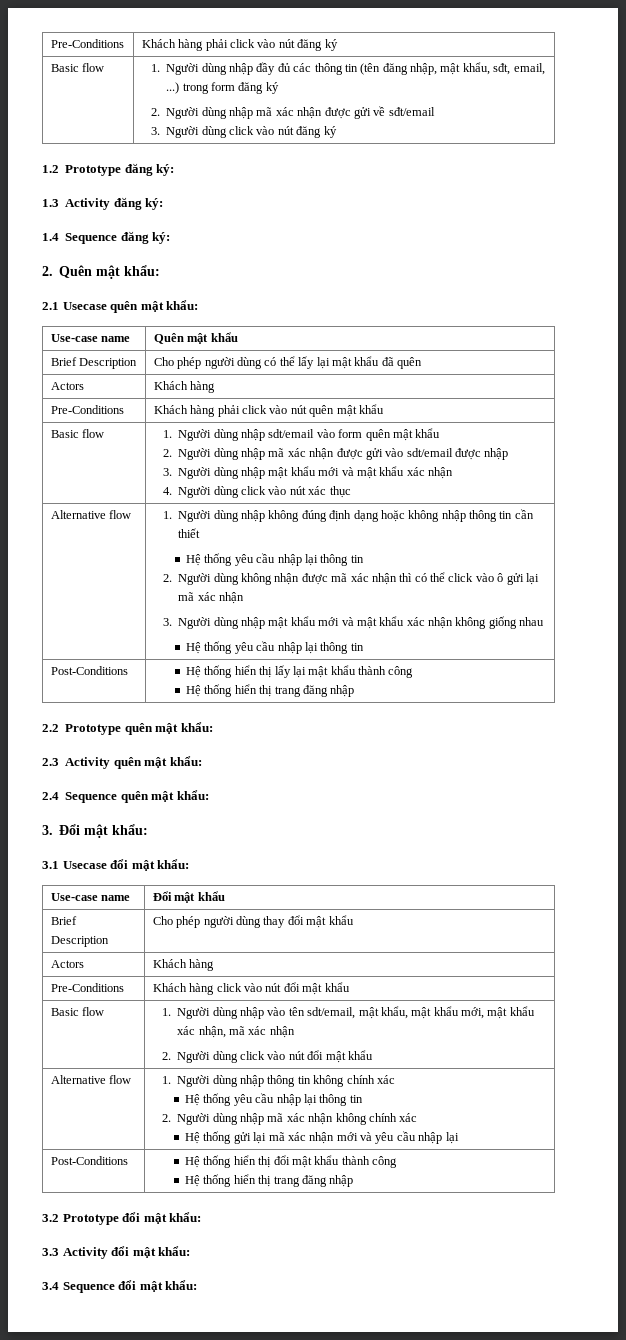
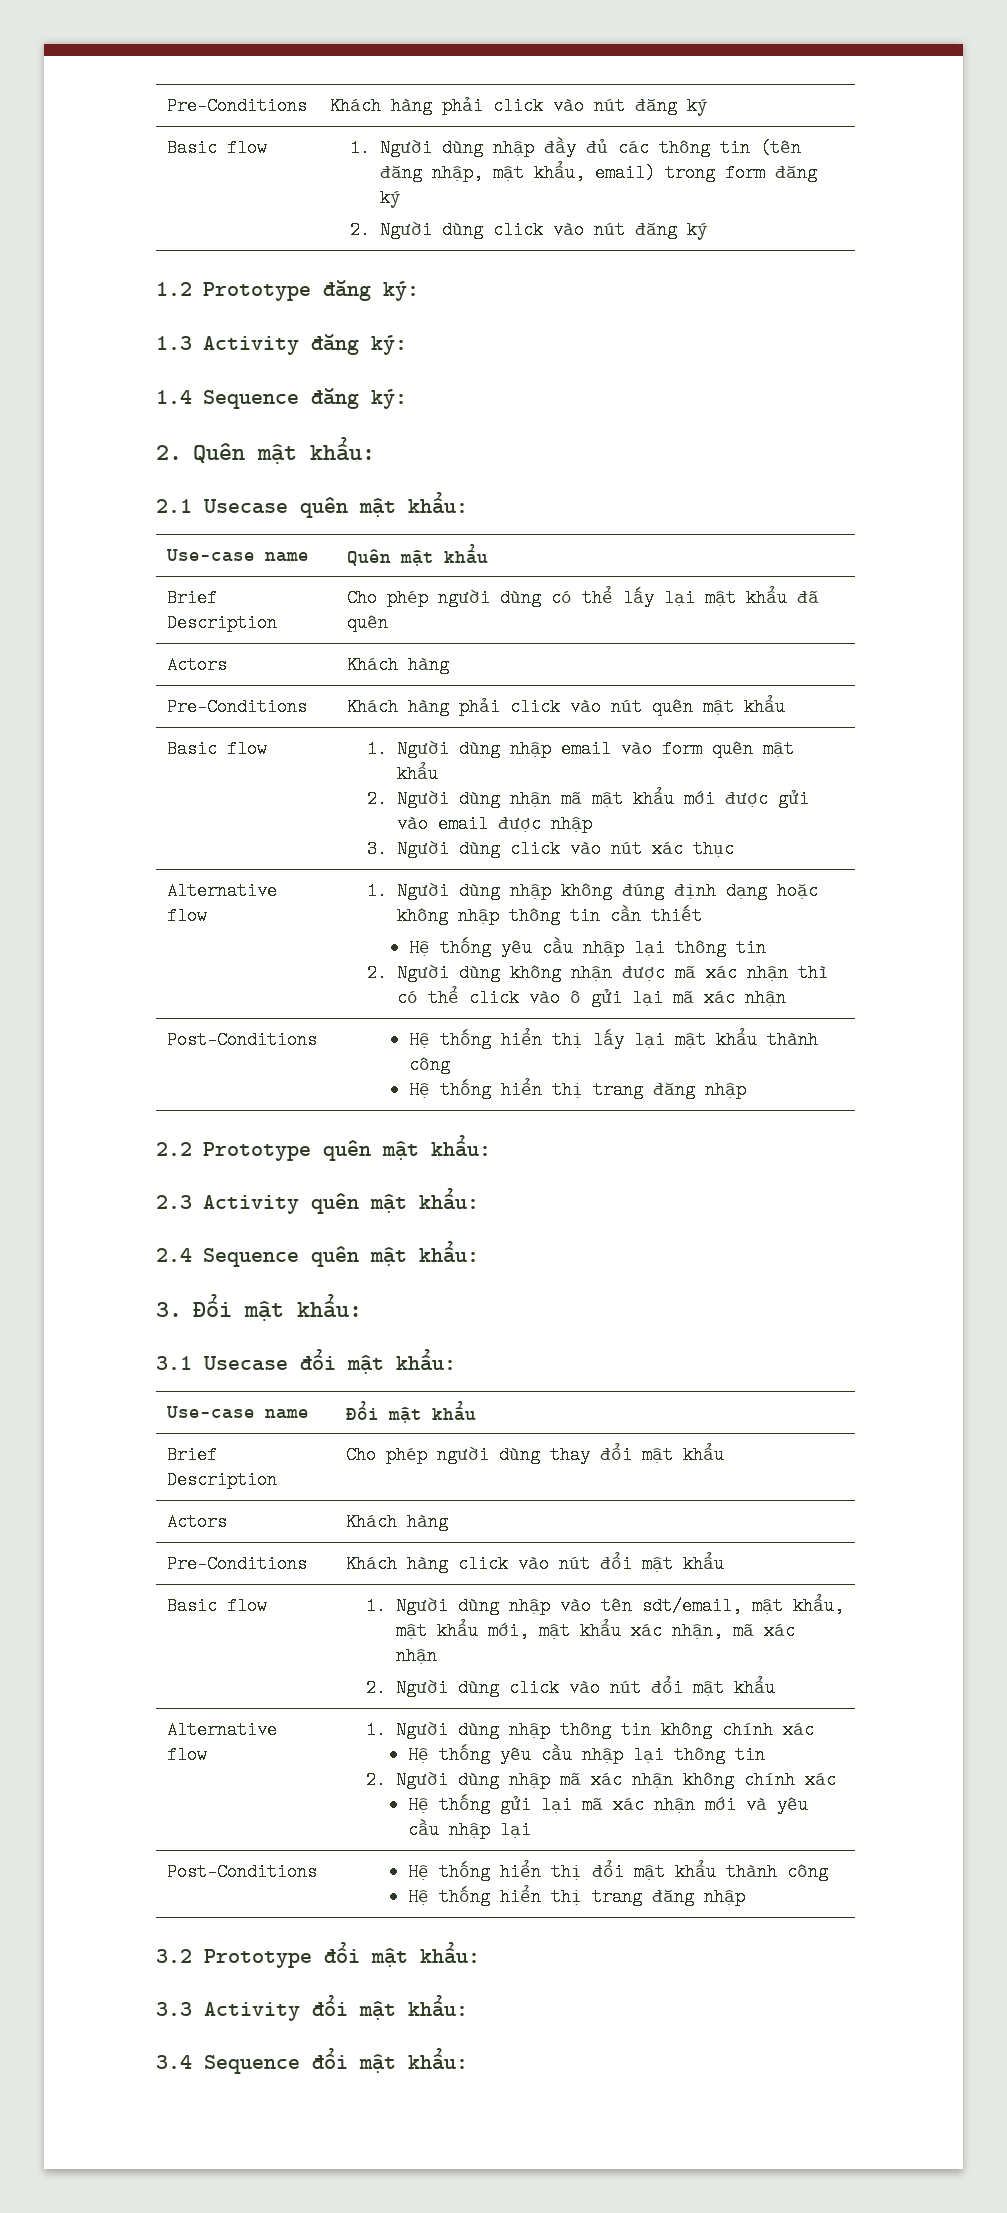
- 1. Người dùng nhập đầy đủ các thông tin (tên đăng nhập, mật khẩu, sđt, email, ...) trong form đăng ký
+ 1. Người dùng nhập đầy đủ các thông tin (tên đăng nhập, mật khẩu, email) trong form đăng ký
- 2. Người dùng nhập mã xác nhận được gửi về sđt/email
- 3. Người dùng click vào nút đăng ký
+ 2. Người dùng click vào nút đăng ký
- 1. Người dùng nhập sdt/email vào form quên mật khẩu
+ 1. Người dùng nhập email vào form quên mật khẩu
- 2. Người dùng nhập mã xác nhận được gửi vào sdt/email được nhập
- 3. Người dùng nhập mật khẩu mới và mật khẩu xác nhận
- 4. Người dùng click vào nút xác thục
+ 2. Người dùng nhận mã mật khẩu mới được gửi vào email được nhập
+ 3. Người dùng click vào nút xác thục
- 3. Người dùng nhập mật khẩu mới và mật khẩu xác nhận không giống nhau
- Hệ thống yêu cầu nhập lại thông tin

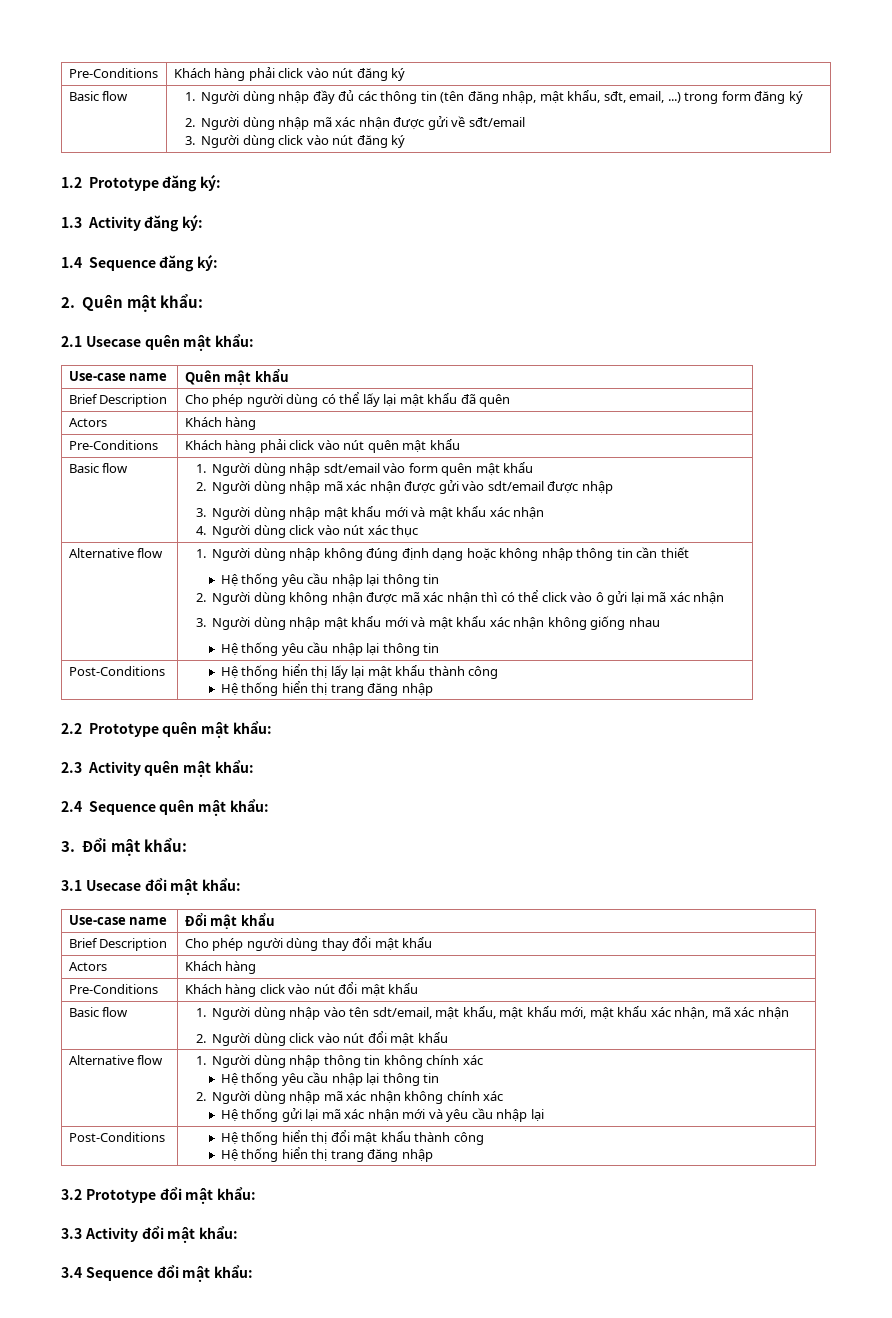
- 1. Người dùng nhập đầy đủ các thông tin (tên đăng nhập, mật khẩu, email) trong form đăng ký
+ 1. Người dùng nhập đầy đủ các thông tin (tên đăng nhập, mật khẩu, sđt, email, ...) trong form đăng ký
- 2. Người dùng click vào nút đăng ký
+ 2. Người dùng nhập mã xác nhận được gửi về sđt/email
+ 3. Người dùng click vào nút đăng ký
- 1. Người dùng nhập email vào form quên mật khẩu
+ 1. Người dùng nhập sdt/email vào form quên mật khẩu
- 2. Người dùng nhận mã mật khẩu mới được gửi vào email được nhập
- 3. Người dùng click vào nút xác thục
+ 2. Người dùng nhập mã xác nhận được gửi vào sdt/email được nhập
+ 3. Người dùng nhập mật khẩu mới và mật khẩu xác nhận
+ 4. Người dùng click vào nút xác thục
+ 3. Người dùng nhập mật khẩu mới và mật khẩu xác nhận không giống nhau
+ Hệ thống yêu cầu nhập lại thông tin

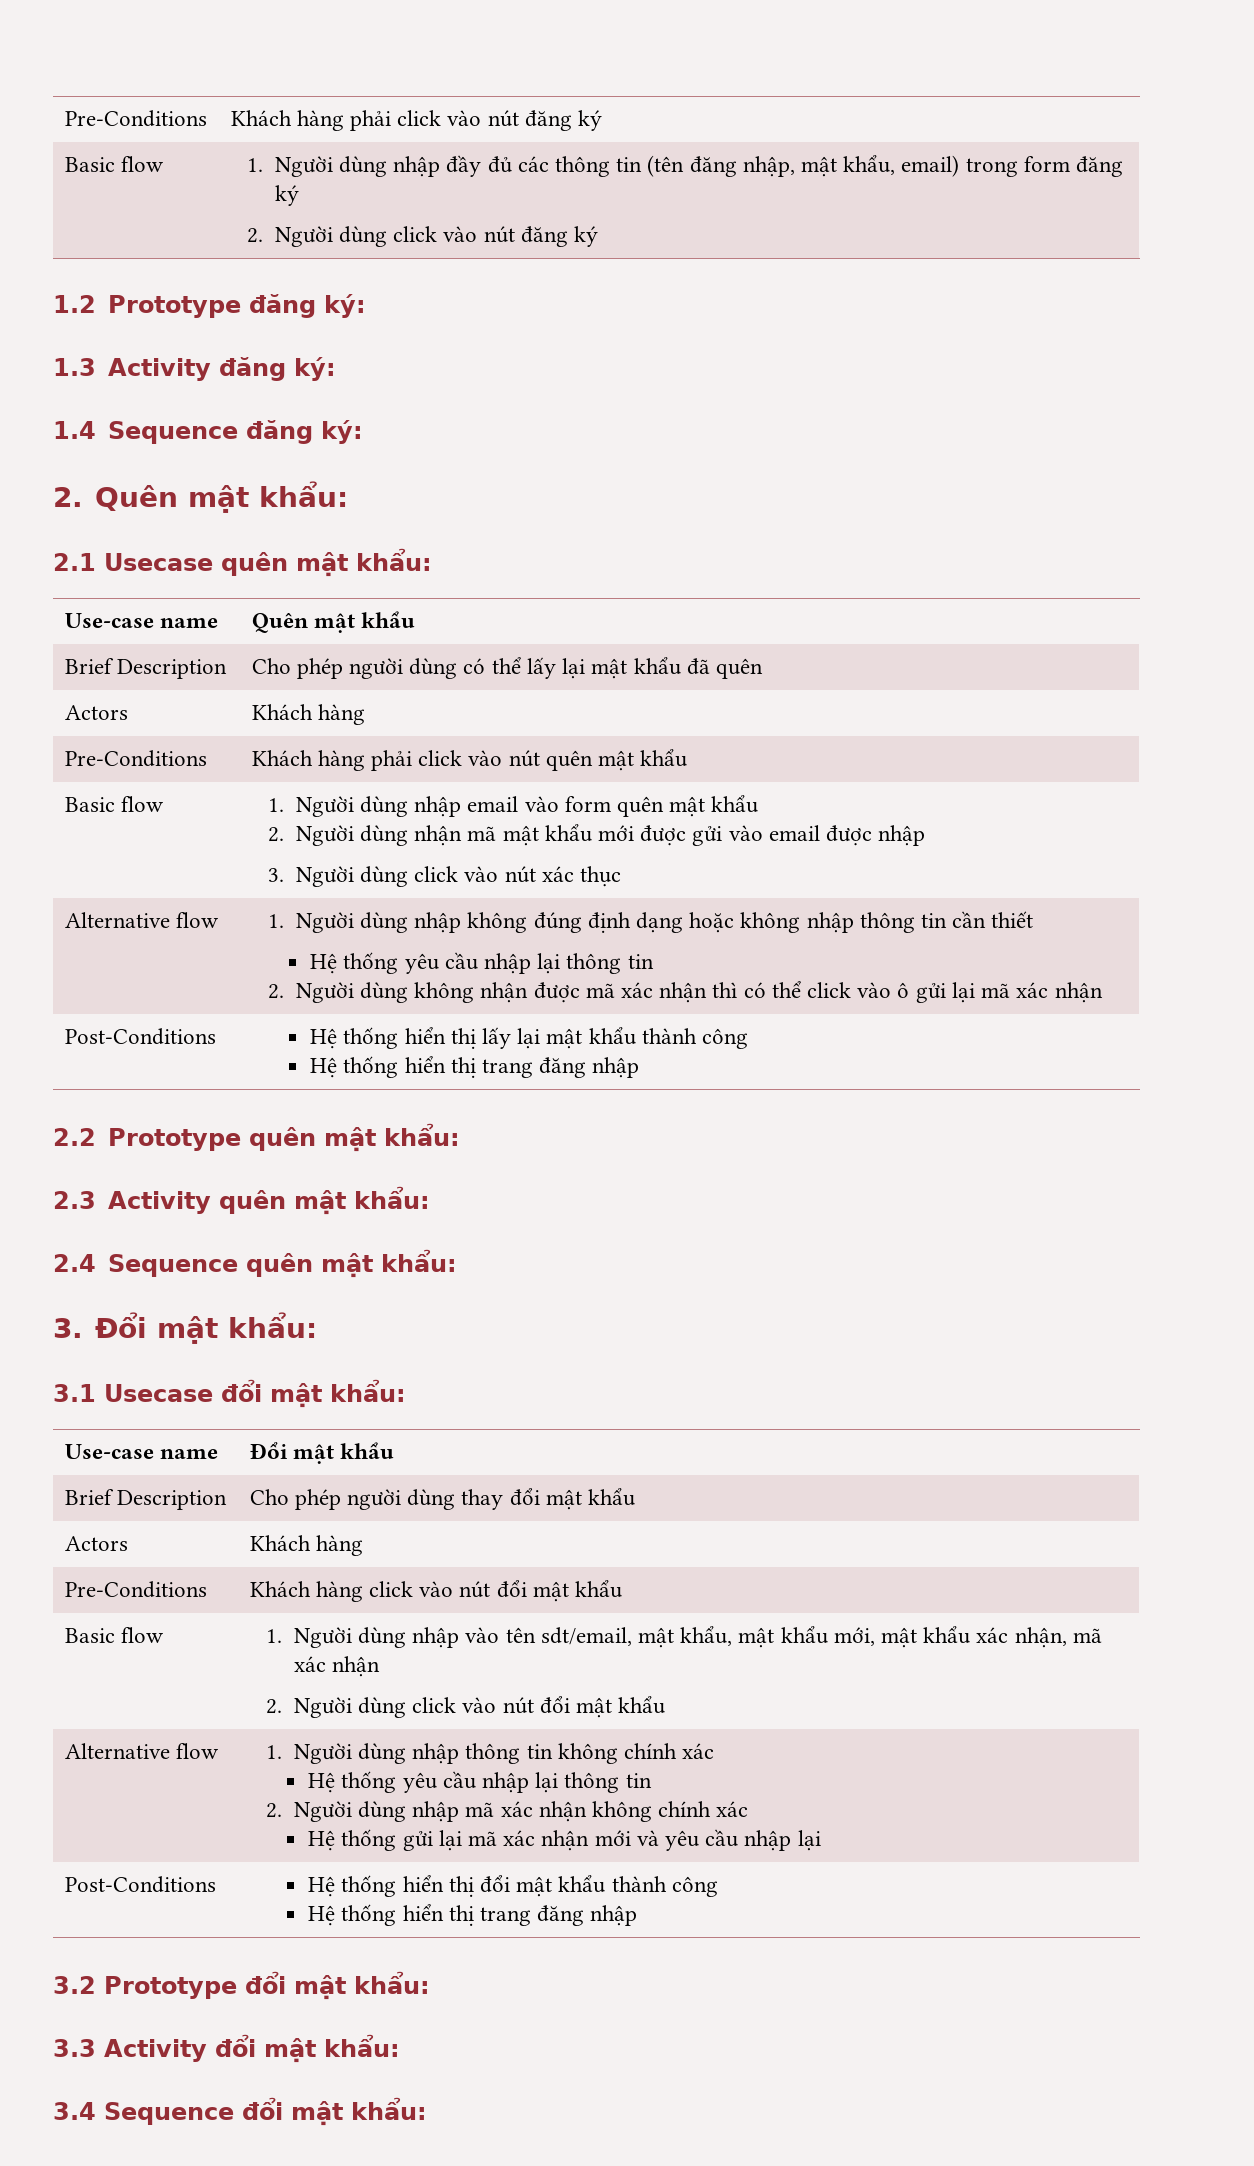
- 1. Người dùng nhập đầy đủ các thông tin (tên đăng nhập, mật khẩu, sđt, email, ...) trong form đăng ký
+ 1. Người dùng nhập đầy đủ các thông tin (tên đăng nhập, mật khẩu, email) trong form đăng ký
- 2. Người dùng nhập mã xác nhận được gửi về sđt/email
- 3. Người dùng click vào nút đăng ký
+ 2. Người dùng click vào nút đăng ký
- 1. Người dùng nhập sdt/email vào form quên mật khẩu
+ 1. Người dùng nhập email vào form quên mật khẩu
- 2. Người dùng nhập mã xác nhận được gửi vào sdt/email được nhập
- 3. Người dùng nhập mật khẩu mới và mật khẩu xác nhận
- 4. Người dùng click vào nút xác thục
+ 2. Người dùng nhận mã mật khẩu mới được gửi vào email được nhập
+ 3. Người dùng click vào nút xác thục
- 3. Người dùng nhập mật khẩu mới và mật khẩu xác nhận không giống nhau
- Hệ thống yêu cầu nhập lại thông tin

